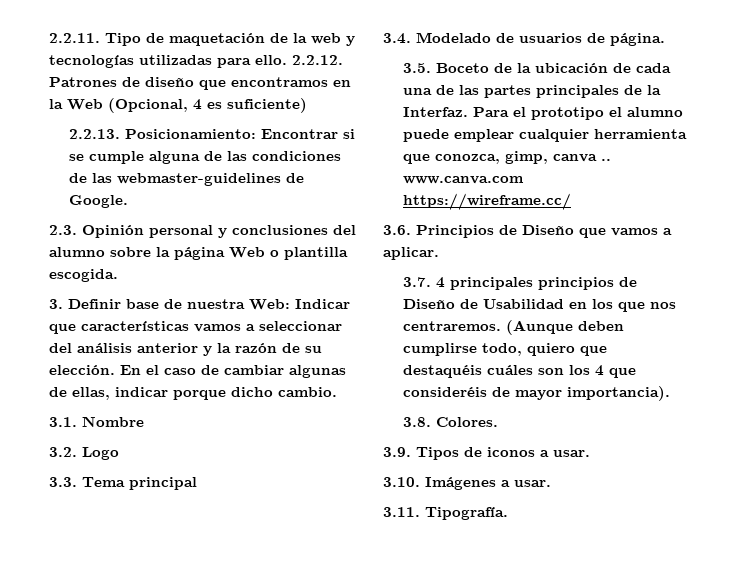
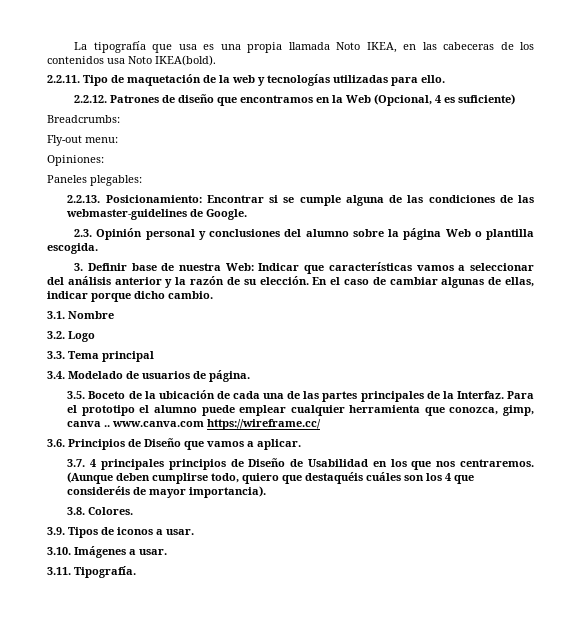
+ La tipografía que usa es una propia llamada Noto IKEA, en las cabeceras de los contenidos usa Noto IKEA(bold).
- 2.2.11. Tipo de maquetación de la web y tecnologías utilizadas para ello. 2.2.12. Patrones de diseño que encontramos en la Web (Opcional, 4 es suficiente)
+ 2.2.11. Tipo de maquetación de la web y tecnologías utilizadas para ello.
+ 2.2.12. Patrones de diseño que encontramos en la Web (Opcional, 4 es suficiente)
+ Breadcrumbs:
+ Fly-out menu:
+ Opiniones:
+ Paneles plegables:

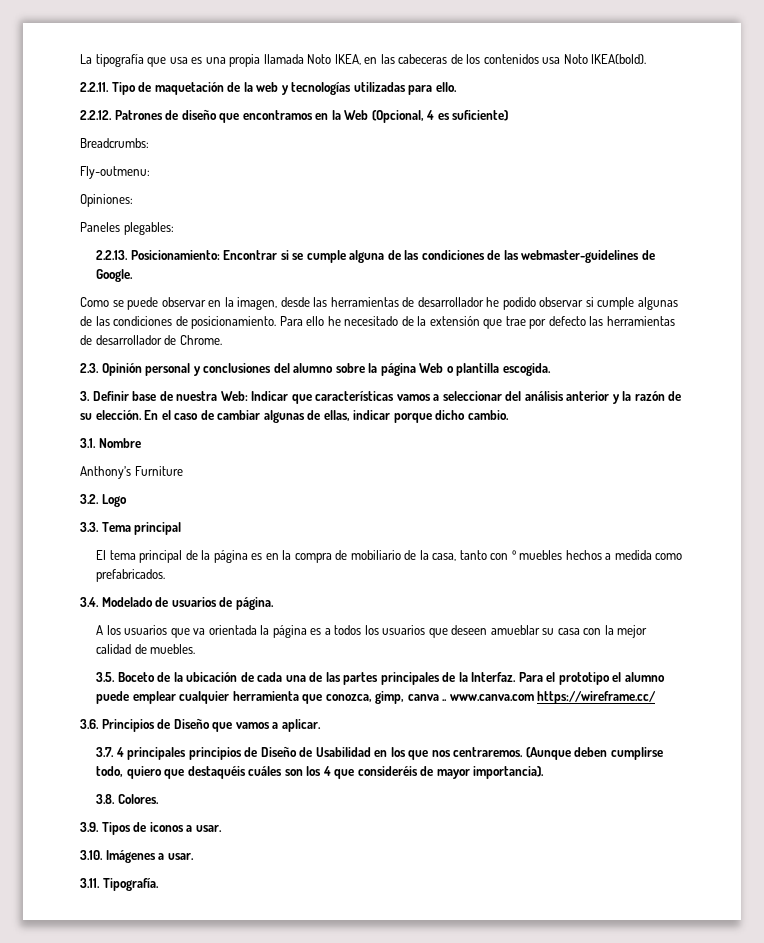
- Fly-out menu:
+ Fly-outmenu:
+ Como se puede observar en la imagen, desde las herramientas de desarrollador he podido observar si cumple algunas de las condiciones de posicionamiento. Para ello he necesitado de la extensión que trae por defecto las herramientas de desarrollador de Chrome.
+ Anthony’s Furniture
+ El tema principal de la página es en la compra de mobiliario de la casa, tanto con º muebles hechos a medida como prefabricados.
+ A los usuarios que va orientada la página es a todos los usuarios que deseen amueblar su casa con la mejor calidad de muebles.

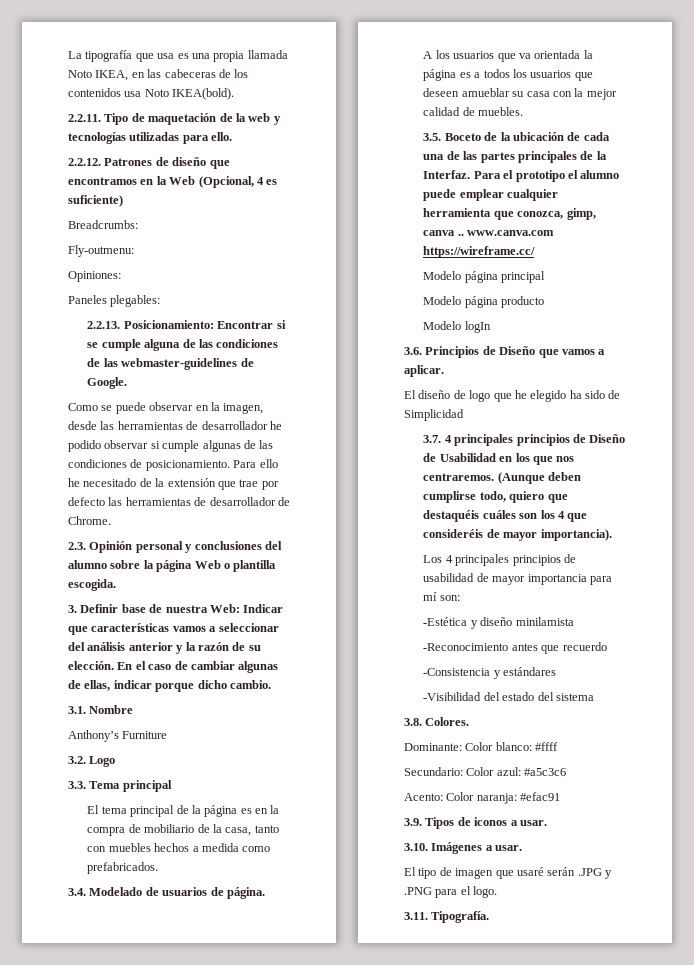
- El tema principal de la página es en la compra de mobiliario de la casa, tanto con º muebles hechos a medida como prefabricados.
+ El tema principal de la página es en la compra de mobiliario de la casa, tanto con muebles hechos a medida como prefabricados.
+ Modelo página principal
+ Modelo página producto
+ Modelo logIn
+ El diseño de logo que he elegido ha sido de Simplicidad
+ Los 4 principales principios de usabilidad de mayor importancia para mí son:
+ -Estética y diseño minilamista
+ -Reconocimiento antes que recuerdo
+ -Consistencia y estándares
+ -Visibilidad del estado del sistema
  3.8. Colores.
+ Dominante: Color blanco: #ffff
+ Secundario: Color azul: #a5c3c6
+ Acento: Color naranja: #efac91
+ El tipo de imagen que usaré serán .JPG y .PNG para el logo.

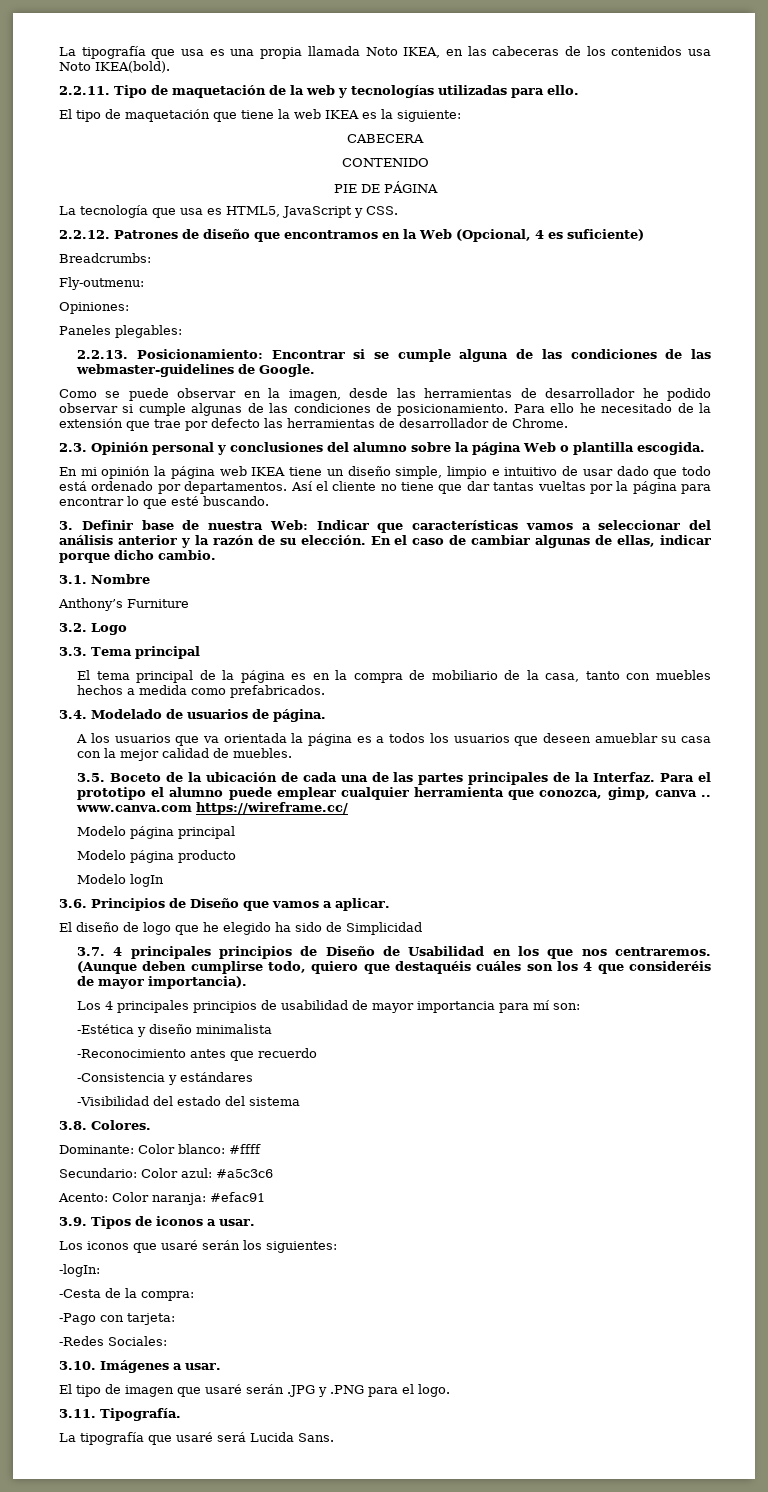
+ El tipo de maquetación que tiene la web IKEA es la siguiente:
+ CABECERA
+ CONTENIDO
+ PIE DE PÁGINA
+ La tecnología que usa es HTML5, JavaScript y CSS.
+ En mi opinión la página web IKEA tiene un diseño simple, limpio e intuitivo de usar dado que todo está ordenado por departamentos. Así el cliente no tiene que dar tantas vueltas por la página para encontrar lo que esté buscando.
- -Estética y diseño minilamista
+ -Estética y diseño minimalista
+ Los iconos que usaré serán los siguientes:
+ -logIn:
+ -Cesta de la compra:
+ -Pago con tarjeta:
+ -Redes Sociales:
+ La tipografía que usaré será Lucida Sans.

